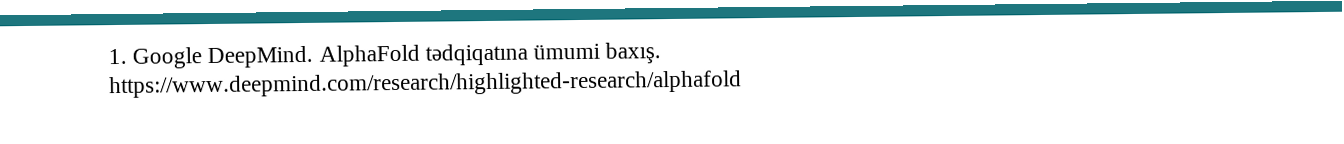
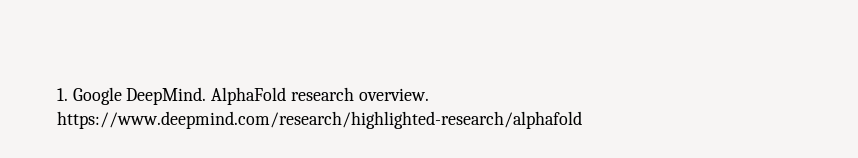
- AlphaFold tədqiqatına ümumi baxış. https://www.deepmind.com/research/highlighted-research/alphafold
+ AlphaFold research overview. https://www.deepmind.com/research/highlighted-research/alphafold

